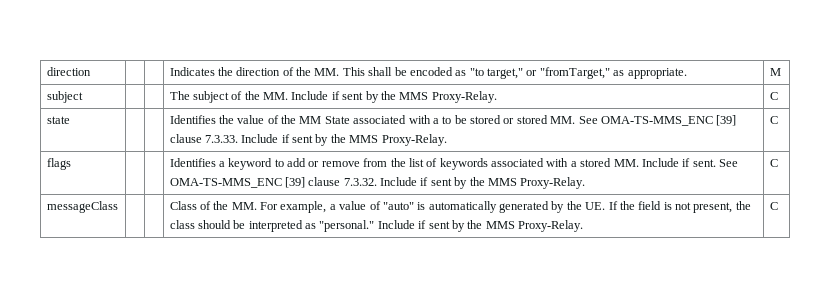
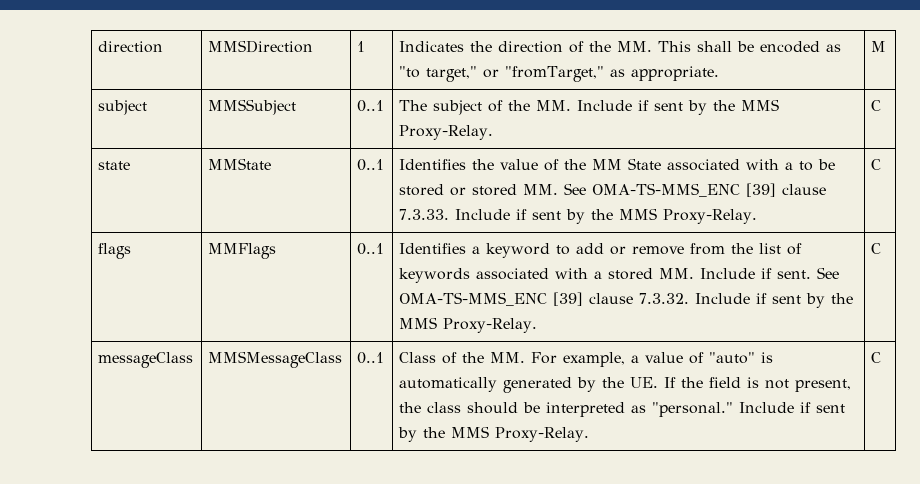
- direction | | | Indicates the direction of the MM. This shall be encoded as "to target," or "fromTarget," as appropriate. | M
+ direction | MMSDirection | 1 | Indicates the direction of the MM. This shall be encoded as "to target," or "fromTarget," as appropriate. | M
- subject | | | The subject of the MM. Include if sent by the MMS Proxy-Relay. | C
+ subject | MMSSubject | 0..1 | The subject of the MM. Include if sent by the MMS Proxy-Relay. | C
- state | | | Identifies the value of the MM State associated with a to be stored or stored MM. See OMA-TS-MMS_ENC [39] clause 7.3.33. Include if sent by the MMS Proxy-Relay. | C
+ state | MMState | 0..1 | Identifies the value of the MM State associated with a to be stored or stored MM. See OMA-TS-MMS_ENC [39] clause 7.3.33. Include if sent by the MMS Proxy-Relay. | C
- flags | | | Identifies a keyword to add or remove from the list of keywords associated with a stored MM. Include if sent. See OMA-TS-MMS_ENC [39] clause 7.3.32. Include if sent by the MMS Proxy-Relay. | C
+ flags | MMFlags | 0..1 | Identifies a keyword to add or remove from the list of keywords associated with a stored MM. Include if sent. See OMA-TS-MMS_ENC [39] clause 7.3.32. Include if sent by the MMS Proxy-Relay. | C
- messageClass | | | Class of the MM. For example, a value of "auto" is automatically generated by the UE. If the field is not present, the class should be interpreted as "personal." Include if sent by the MMS Proxy-Relay. | C
+ messageClass | MMSMessageClass | 0..1 | Class of the MM. For example, a value of "auto" is automatically generated by the UE. If the field is not present, the class should be interpreted as "personal." Include if sent by the MMS Proxy-Relay. | C

